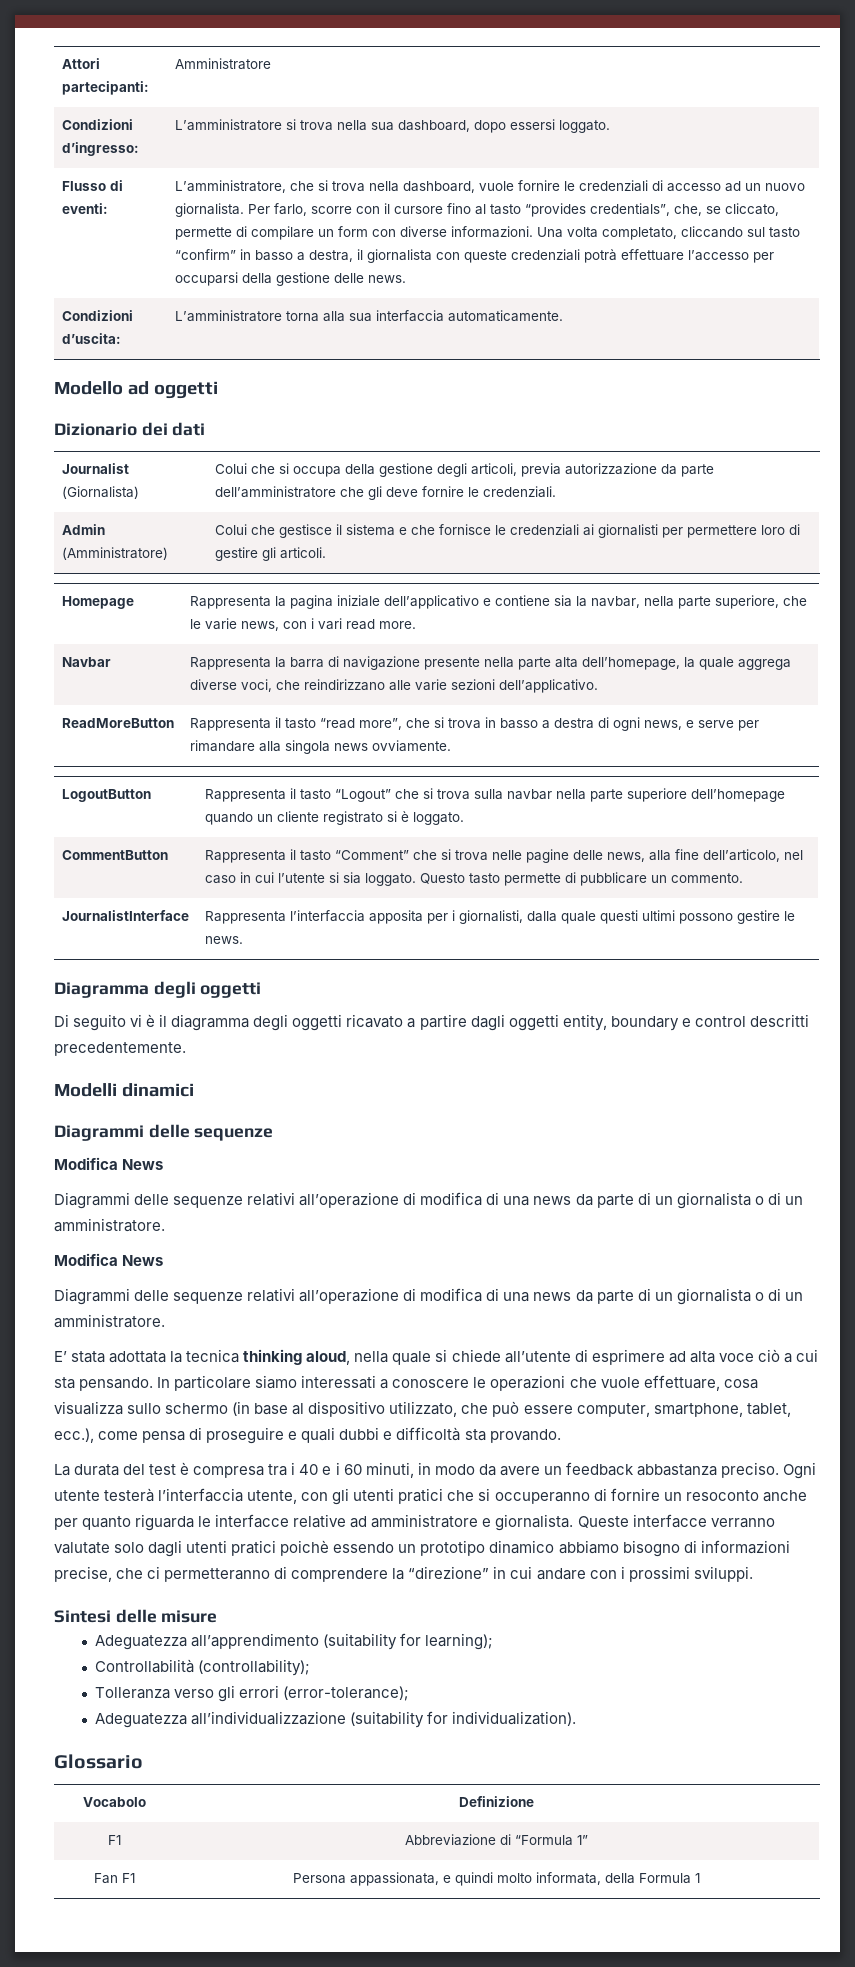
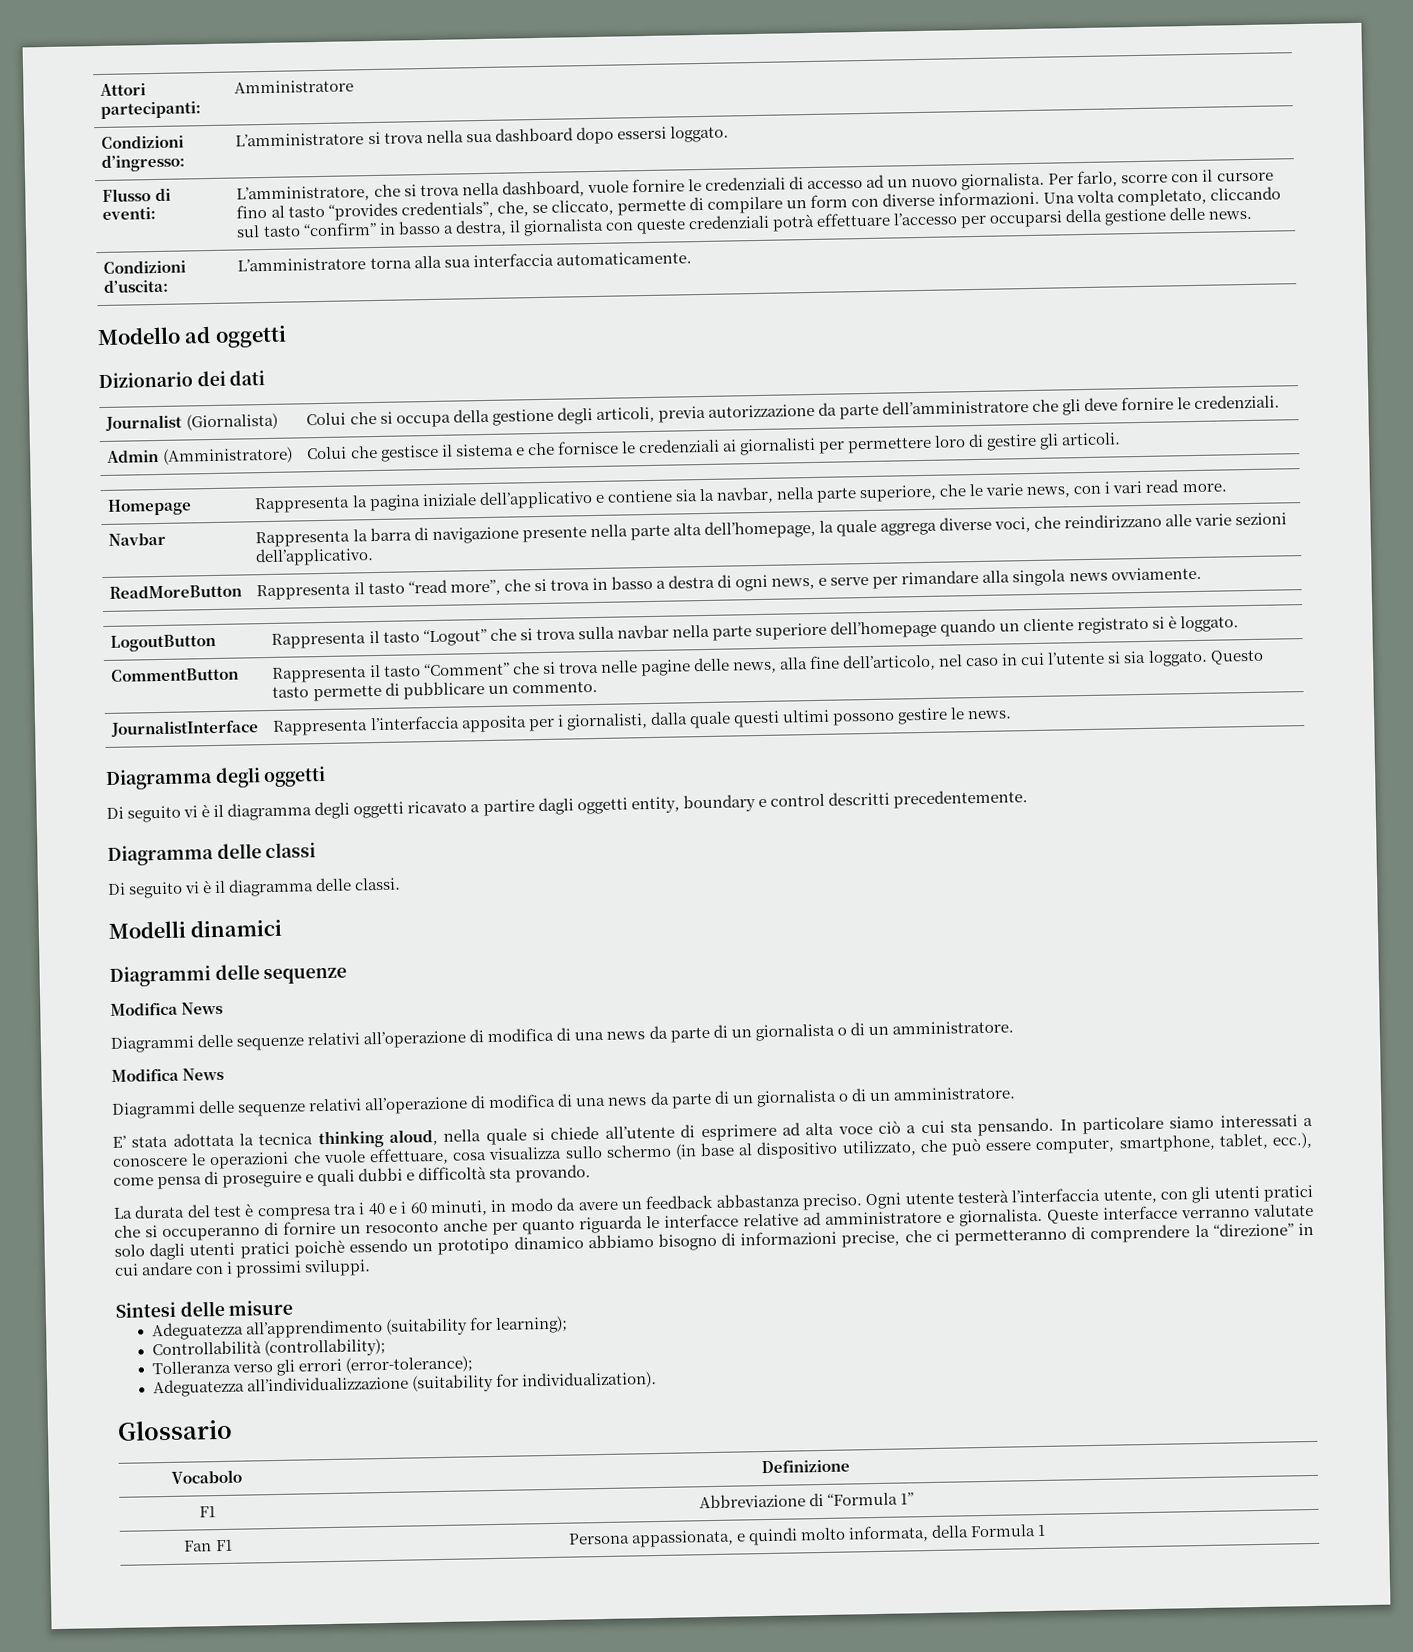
- Condizioni d’ingresso: | L’amministratore si trova nella sua dashboard, dopo essersi loggato.
+ Condizioni d’ingresso: | L’amministratore si trova nella sua dashboard dopo essersi loggato.
+ Diagramma delle classi
+ Di seguito vi è il diagramma delle classi.

